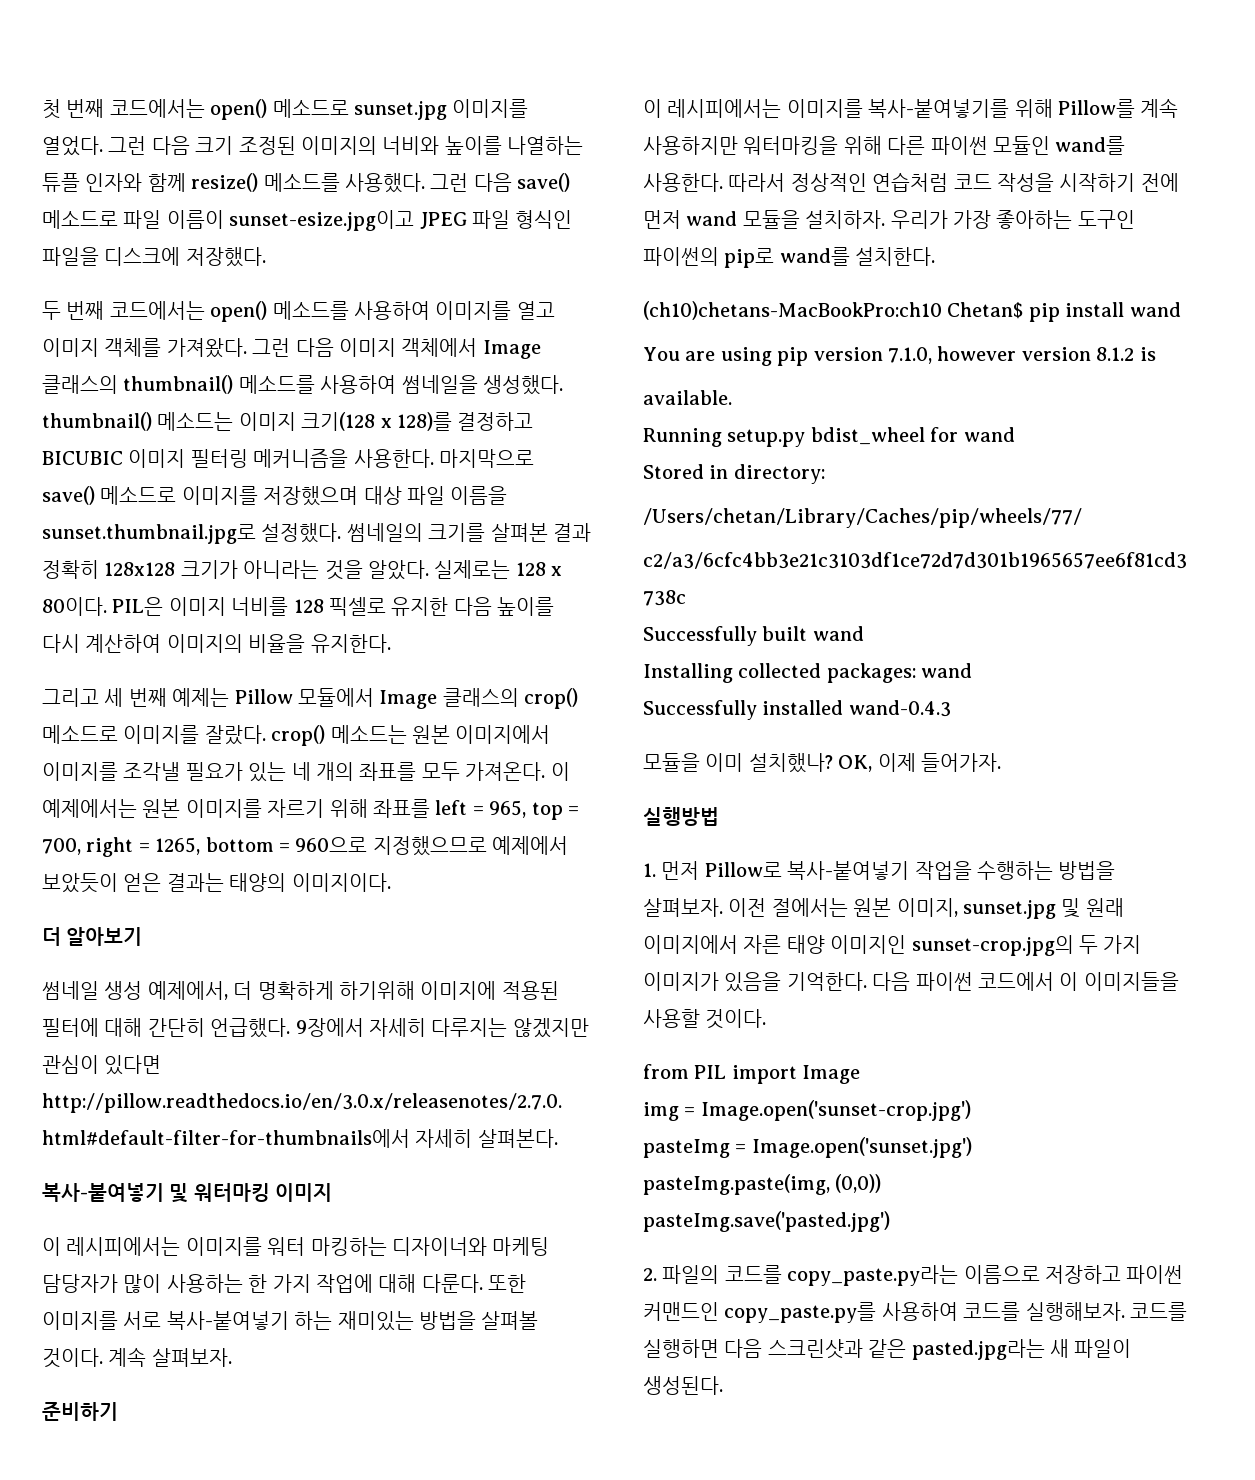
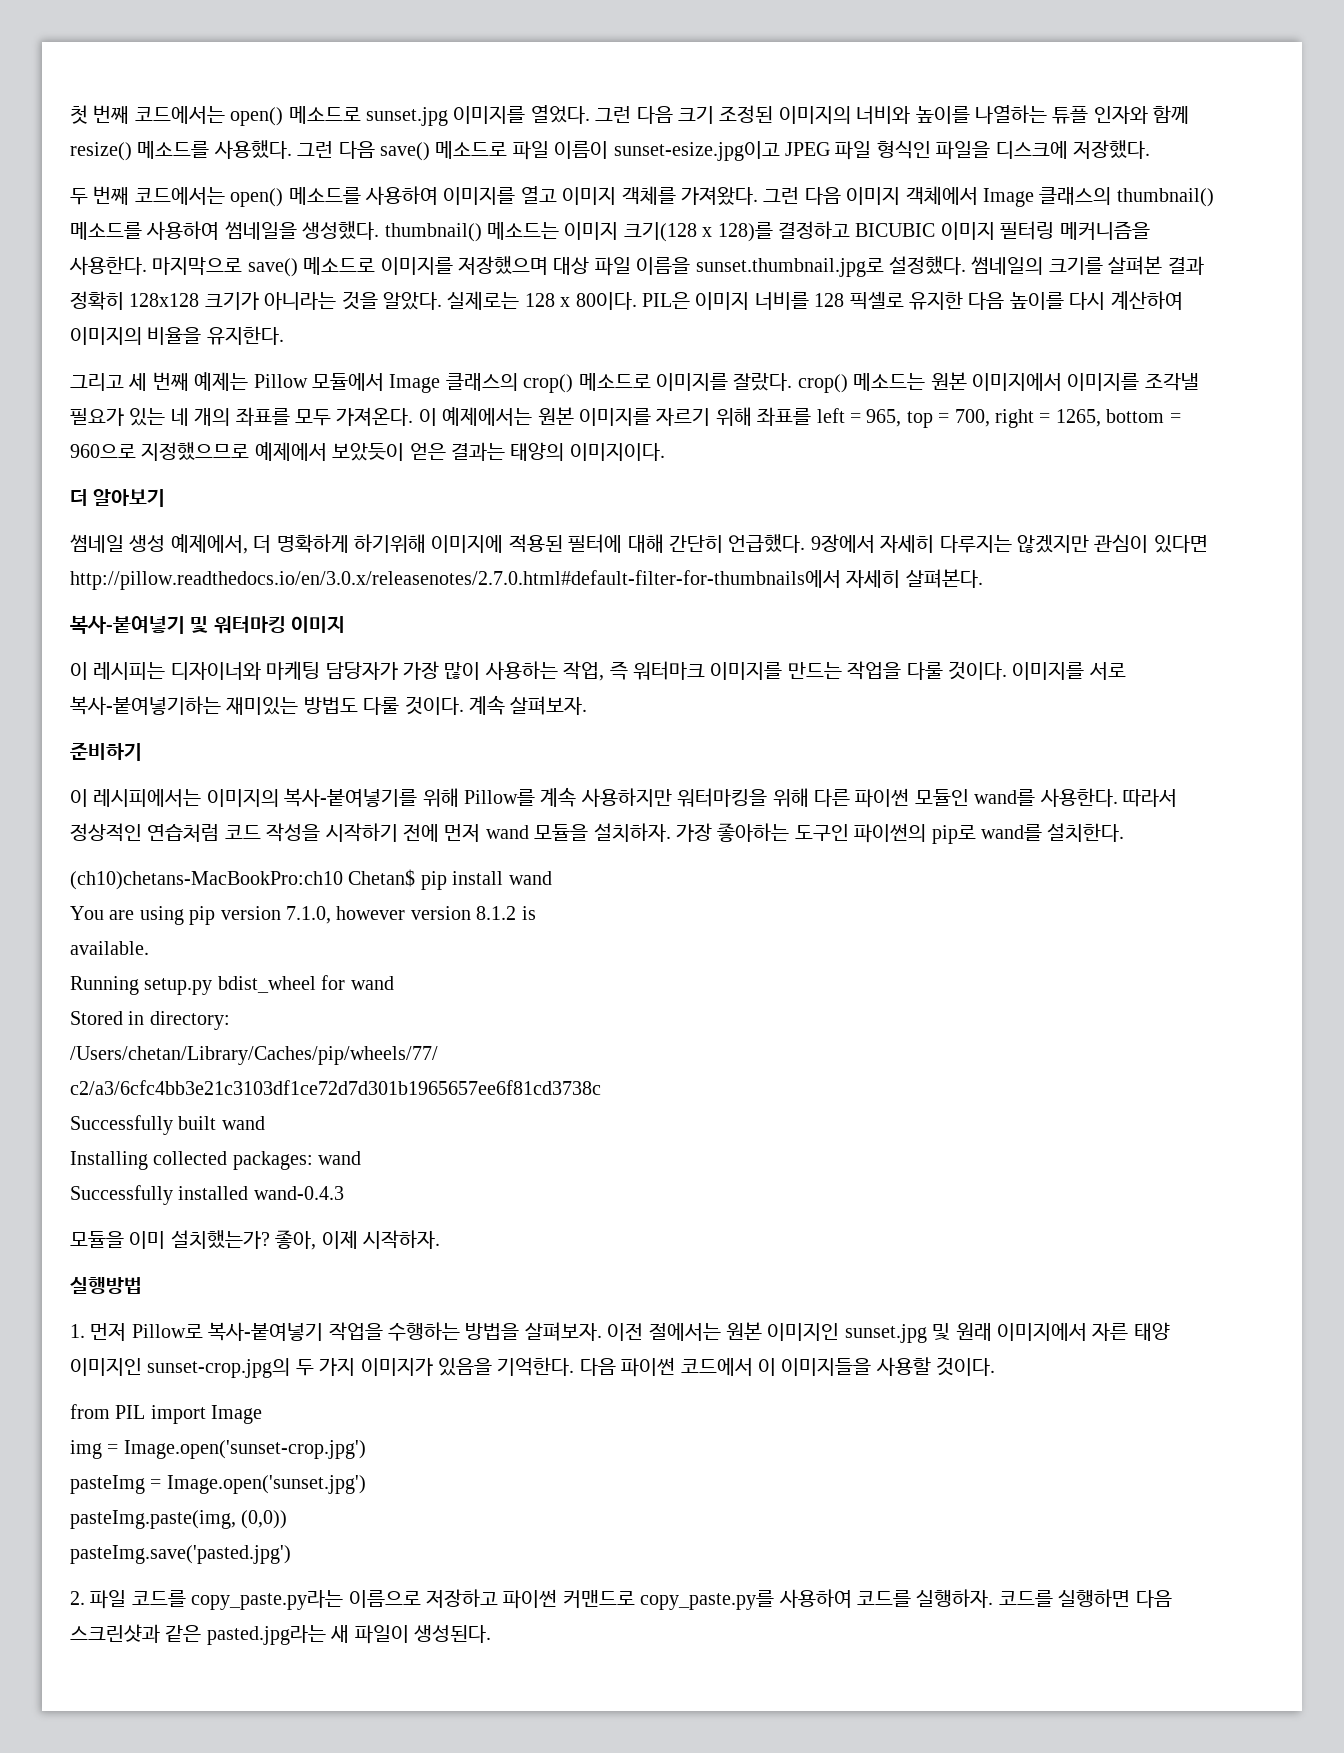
- 이 레시피에서는 이미지를 워터 마킹하는 디자이너와 마케팅 담당자가 많이 사용하는 한 가지 작업에 대해 다룬다. 또한 이미지를 서로 복사-붙여넣기 하는 재미있는 방법을 살펴볼 것이다.
+ 이 레시피는 디자이너와 마케팅 담당자가 가장 많이 사용하는 작업, 즉 워터마크 이미지를 만드는 작업을 다룰 것이다. 이미지를 서로 복사-붙여넣기하는 재미있는 방법도 다룰 것이다.
- 이 레시피에서는 이미지를 복사-붙여넣기를 위해 Pillow를 계속 사용하지만 워터마킹을 위해 다른 파이썬 모듈인 wand를 사용한다.
+ 이 레시피에서는 이미지의 복사-붙여넣기를 위해 Pillow를 계속 사용하지만 워터마킹을 위해 다른 파이썬 모듈인 wand를 사용한다.
- 우리가 가장 좋아하는 도구인 파이썬의 pip로 wand를 설치한다.
+ 가장 좋아하는 도구인 파이썬의 pip로 wand를 설치한다.
- 모듈을 이미 설치했나? OK, 이제 들어가자.
+ 모듈을 이미 설치했는가? 좋아, 이제 시작하자.
- 이전 절에서는 원본 이미지, sunset.jpg 및 원래 이미지에서 자른 태양 이미지인 sunset-crop.jpg의 두 가지 이미지가 있음을 기억한다.
+ 이전 절에서는 원본 이미지인 sunset.jpg 및 원래 이미지에서 자른 태양 이미지인 sunset-crop.jpg의 두 가지 이미지가 있음을 기억한다.
- 2. 파일의 코드를 copy_paste.py라는 이름으로 저장하고 파이썬 커맨드인 copy_paste.py를 사용하여 코드를 실행해보자.
+ 2. 파일 코드를 copy_paste.py라는 이름으로 저장하고 파이썬 커맨드로 copy_paste.py를 사용하여 코드를 실행하자.

